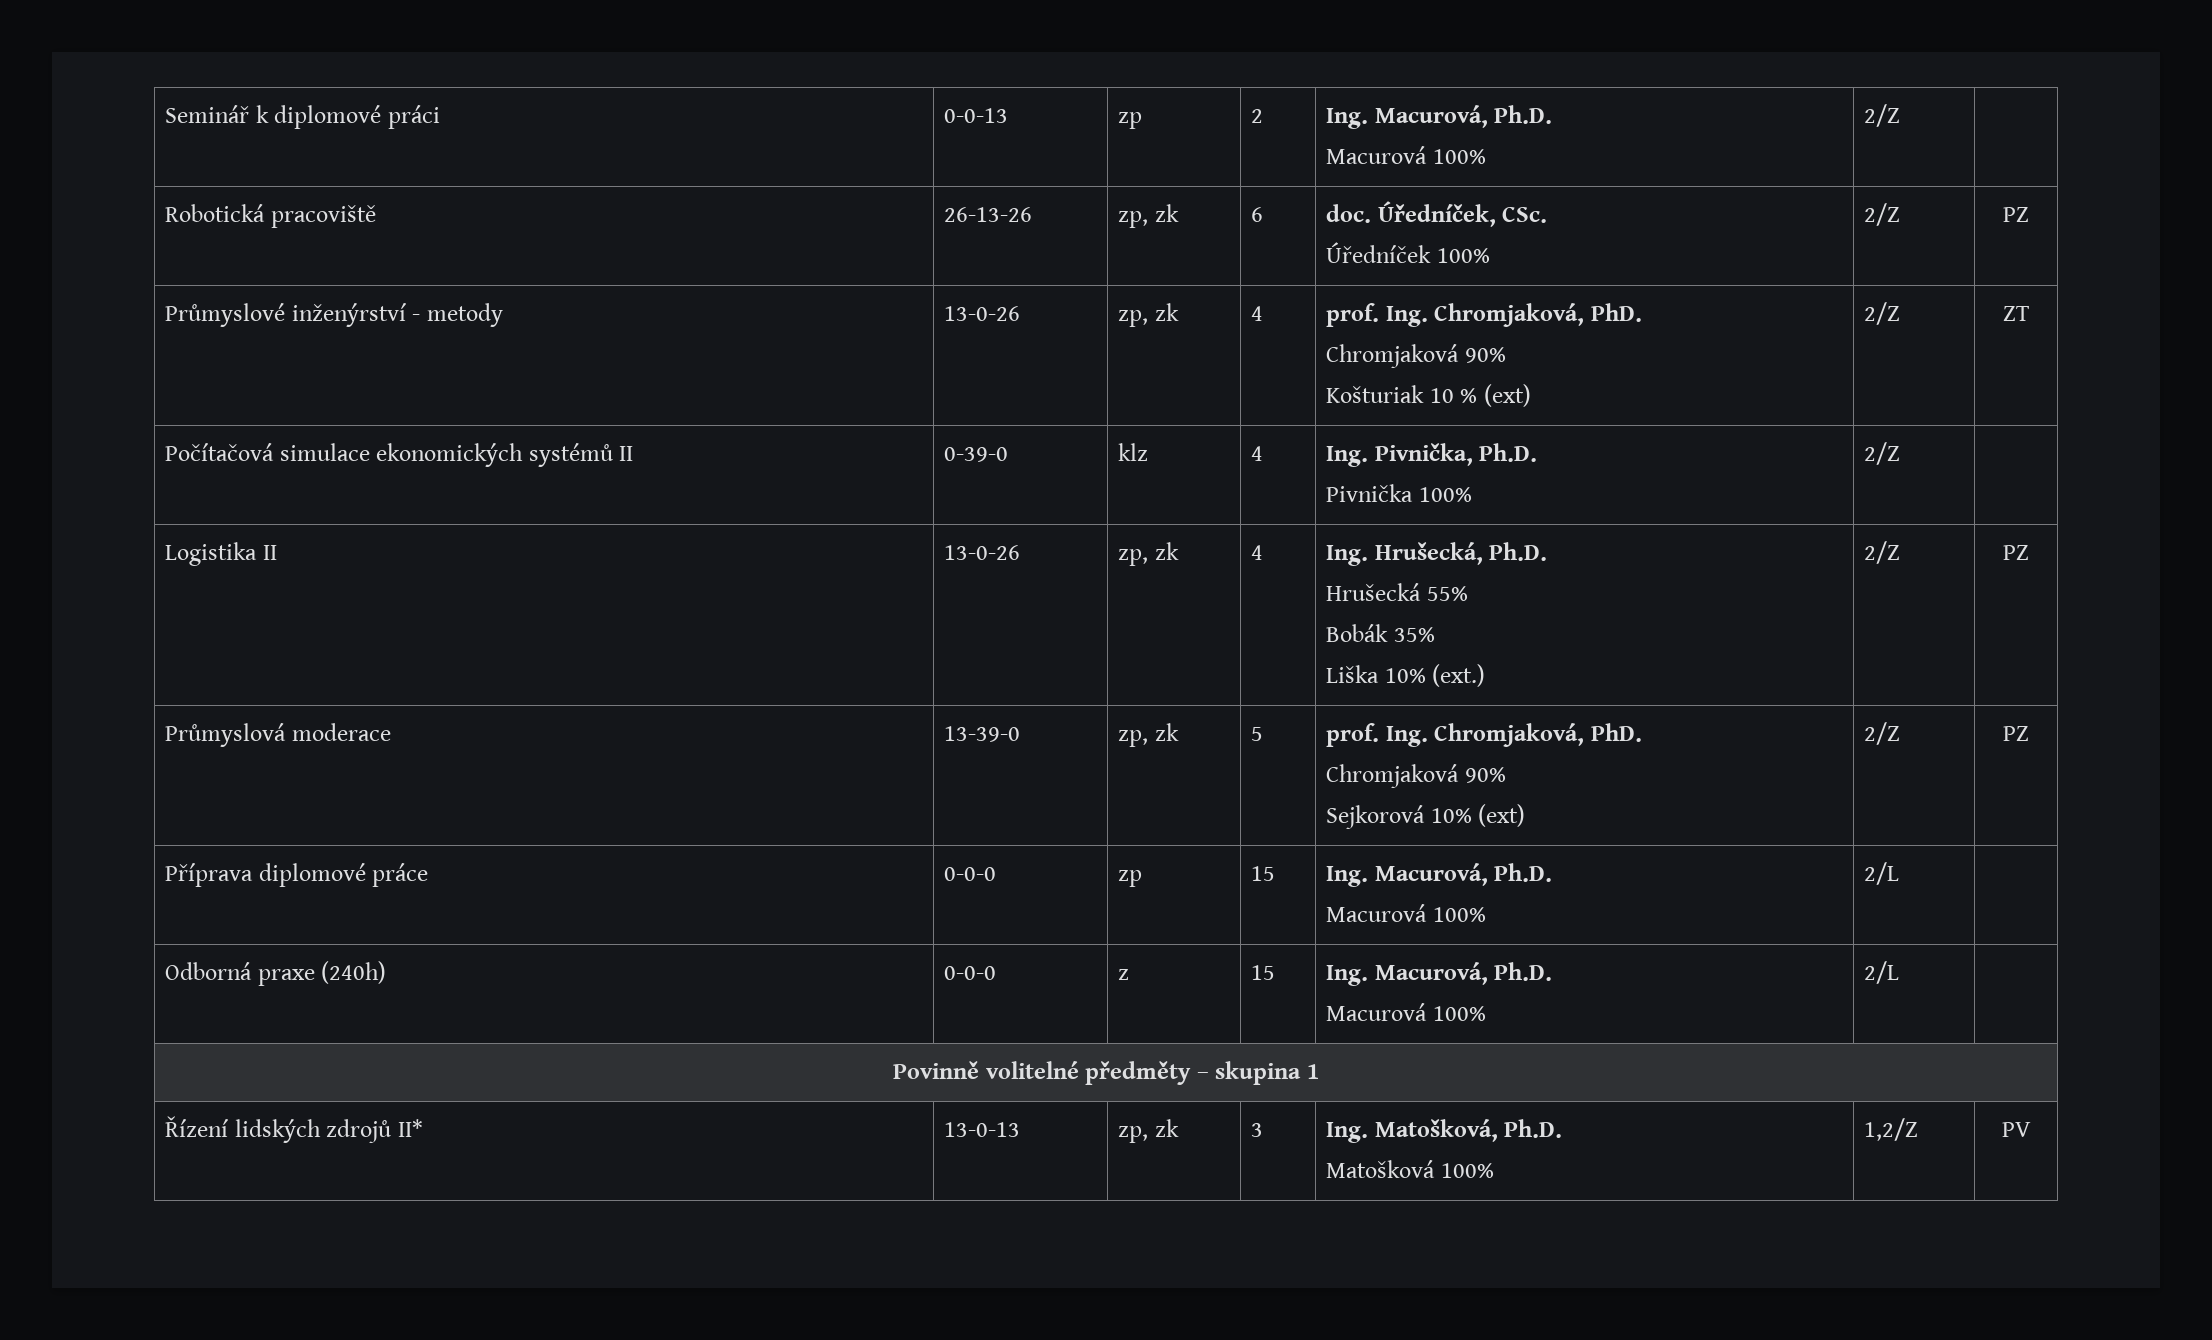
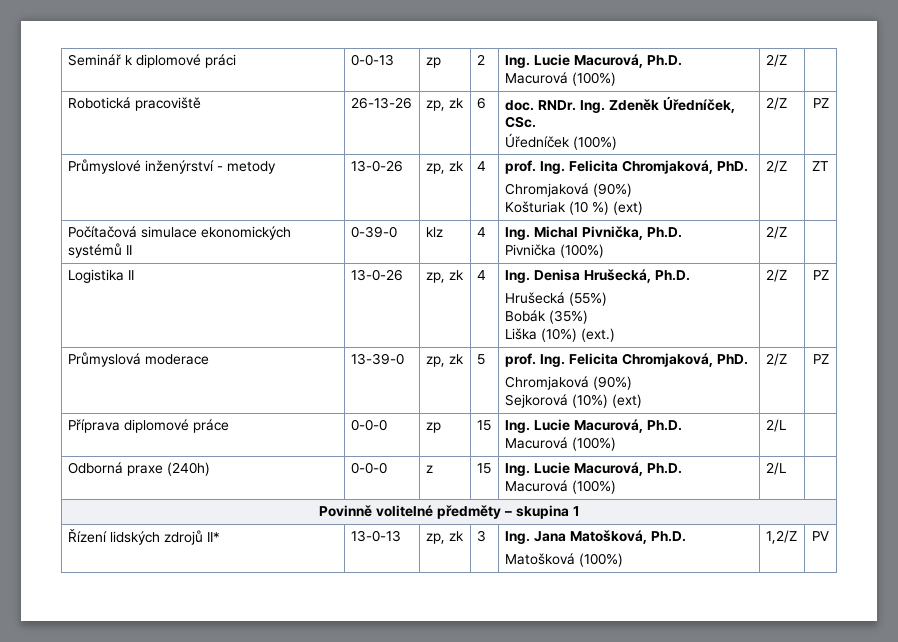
- Seminář k diplomové práci | 0-0-13 | zp | 2 | Ing. Macurová, Ph.D.
- Macurová 100% | 2/Z |
+ Seminář k diplomové práci | 0-0-13 | zp | 2 | Ing. Lucie Macurová, Ph.D.
+ Macurová (100%) | 2/Z |
- Robotická pracoviště | 26-13-26 | zp, zk | 6 | doc. Úředníček, CSc.
- Úředníček 100% | 2/Z | PZ
+ Robotická pracoviště | 26-13-26 | zp, zk | 6 | doc. RNDr. Ing. Zdeněk Úředníček, CSc.
+ Úředníček (100%) | 2/Z | PZ
- Průmyslové inženýrství - metody | 13-0-26 | zp, zk | 4 | prof. Ing. Chromjaková, PhD.
- Chromjaková 90%
- Košturiak 10 % (ext) | 2/Z | ZT
+ Průmyslové inženýrství - metody | 13-0-26 | zp, zk | 4 | prof. Ing. Felicita Chromjaková, PhD.
+ Chromjaková (90%)
+ Košturiak (10 %) (ext) | 2/Z | ZT
- Počítačová simulace ekonomických systémů II | 0-39-0 | klz | 4 | Ing. Pivnička, Ph.D.
- Pivnička 100% | 2/Z |
+ Počítačová simulace ekonomických systémů II | 0-39-0 | klz | 4 | Ing. Michal Pivnička, Ph.D.
+ Pivnička (100%) | 2/Z |
- Logistika II | 13-0-26 | zp, zk | 4 | Ing. Hrušecká, Ph.D.
- Hrušecká 55%
- Bobák 35%
- Liška 10% (ext.) | 2/Z | PZ
+ Logistika II | 13-0-26 | zp, zk | 4 | Ing. Denisa Hrušecká, Ph.D.
+ Hrušecká (55%)
+ Bobák (35%)
+ Liška (10%) (ext.) | 2/Z | PZ
- Průmyslová moderace | 13-39-0 | zp, zk | 5 | prof. Ing. Chromjaková, PhD.
- Chromjaková 90%
- Sejkorová 10% (ext) | 2/Z | PZ
+ Průmyslová moderace | 13-39-0 | zp, zk | 5 | prof. Ing. Felicita Chromjaková, PhD.
+ Chromjaková (90%)
+ Sejkorová (10%) (ext) | 2/Z | PZ
- Příprava diplomové práce | 0-0-0 | zp | 15 | Ing. Macurová, Ph.D.
- Macurová 100% | 2/L |
+ Příprava diplomové práce | 0-0-0 | zp | 15 | Ing. Lucie Macurová, Ph.D.
+ Macurová (100%) | 2/L |
- Odborná praxe (240h) | 0-0-0 | z | 15 | Ing. Macurová, Ph.D.
- Macurová 100% | 2/L |
+ Odborná praxe (240h) | 0-0-0 | z | 15 | Ing. Lucie Macurová, Ph.D.
+ Macurová (100%) | 2/L |
- Řízení lidských zdrojů II* | 13-0-13 | zp, zk | 3 | Ing. Matošková, Ph.D.
- Matošková 100% | 1,2/Z | PV
+ Řízení lidských zdrojů II* | 13-0-13 | zp, zk | 3 | Ing. Jana Matošková, Ph.D.
+ Matošková (100%) | 1,2/Z | PV

